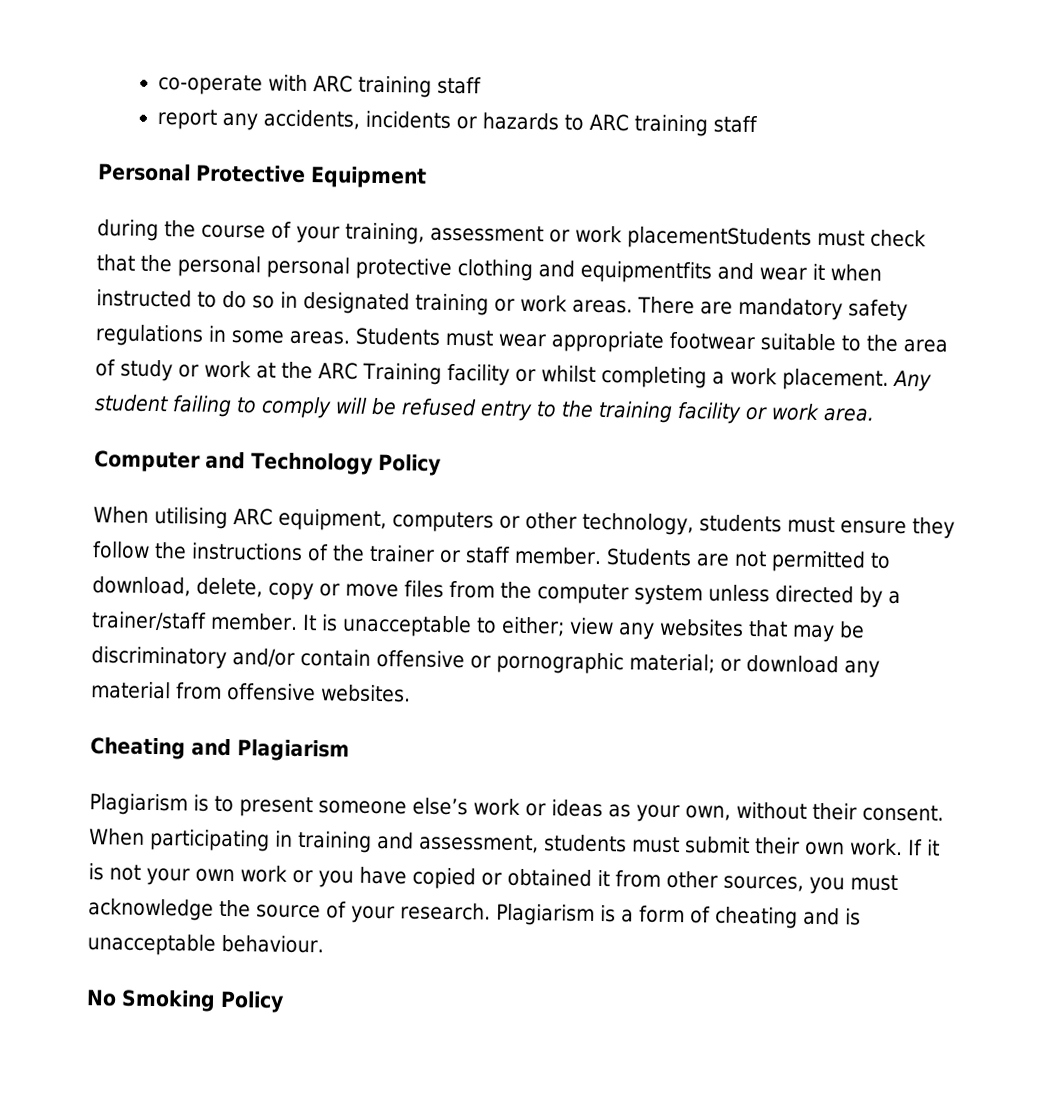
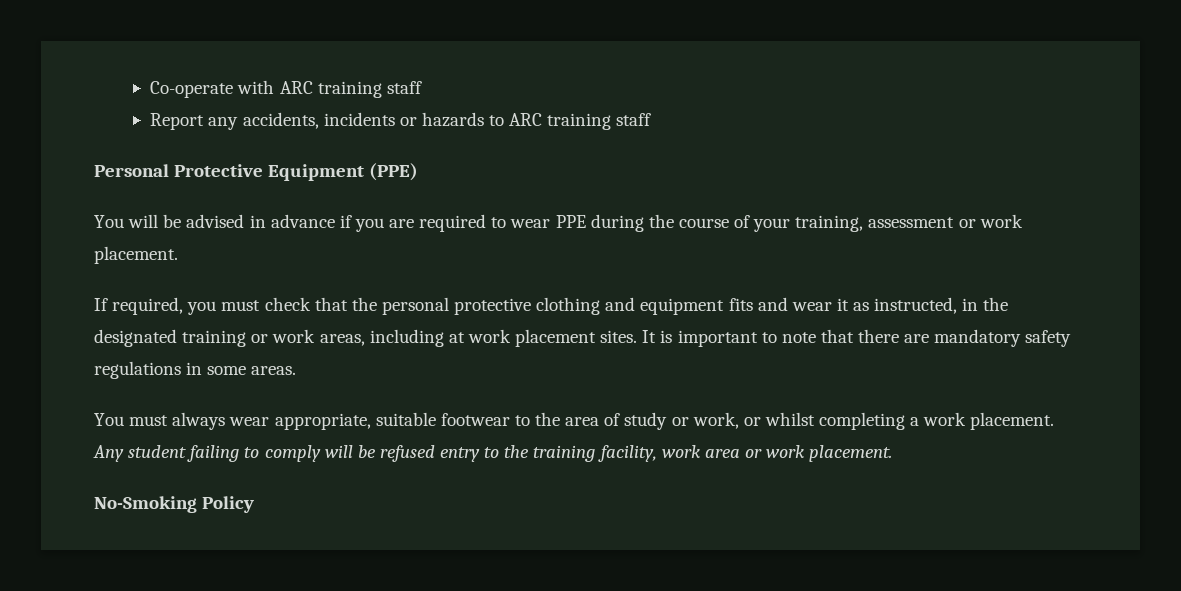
- co-operate with ARC training staff
+ Co-operate with ARC training staff
- report any accidents, incidents or hazards to ARC training staff
+ Report any accidents, incidents or hazards to ARC training staff
- Personal Protective Equipment
- during the course of your training, assessment or work placementStudents must check that the personal personal protective clothing and equipmentfits and wear it when instructed to do so in designated training or work areas. There are mandatory safety regulations in some areas. Students must wear appropriate footwear suitable to the area of study or work at the ARC Training facility or whilst completing a work placement.
+ Personal Protective Equipment (PPE)
+ You will be advised in advance if you are required to wear PPE during the course of your training, assessment or work placement.
+ If required, you must check that the personal protective clothing and equipment fits and wear it as instructed, in the designated training or work areas, including at work placement sites. It is important to note that there are mandatory safety regulations in some areas.
+ You must always wear appropriate, suitable footwear to the area of study or work, or whilst completing a work placement.
- Any student failing to comply will be refused entry to the training facility or work area.
- Computer and Technology Policy
- When utilising ARC equipment, computers or other technology, students must ensure they follow the instructions of the trainer or staff member. Students are not permitted to download, delete, copy or move files from the computer system unless directed by a trainer/staff member. It is unacceptable to either; view any websites that may be discriminatory and/or contain offensive or pornographic material; or download any material from offensive websites.
- Cheating and Plagiarism
- Plagiarism is to present someone else’s work or ideas as your own, without their consent. When participating in training and assessment, students must submit their own work. If it is not your own work or you have copied or obtained it from other sources, you must acknowledge the source of your research. Plagiarism is a form of cheating and is unacceptable behaviour.
- No Smoking Policy
+ Any student failing to comply will be refused entry to the training facility, work area or work placement.
+ No-Smoking Policy

